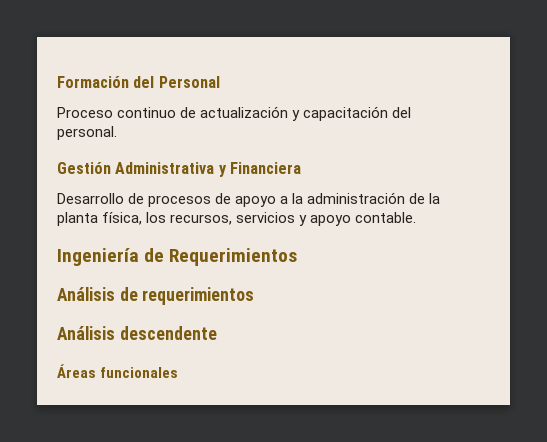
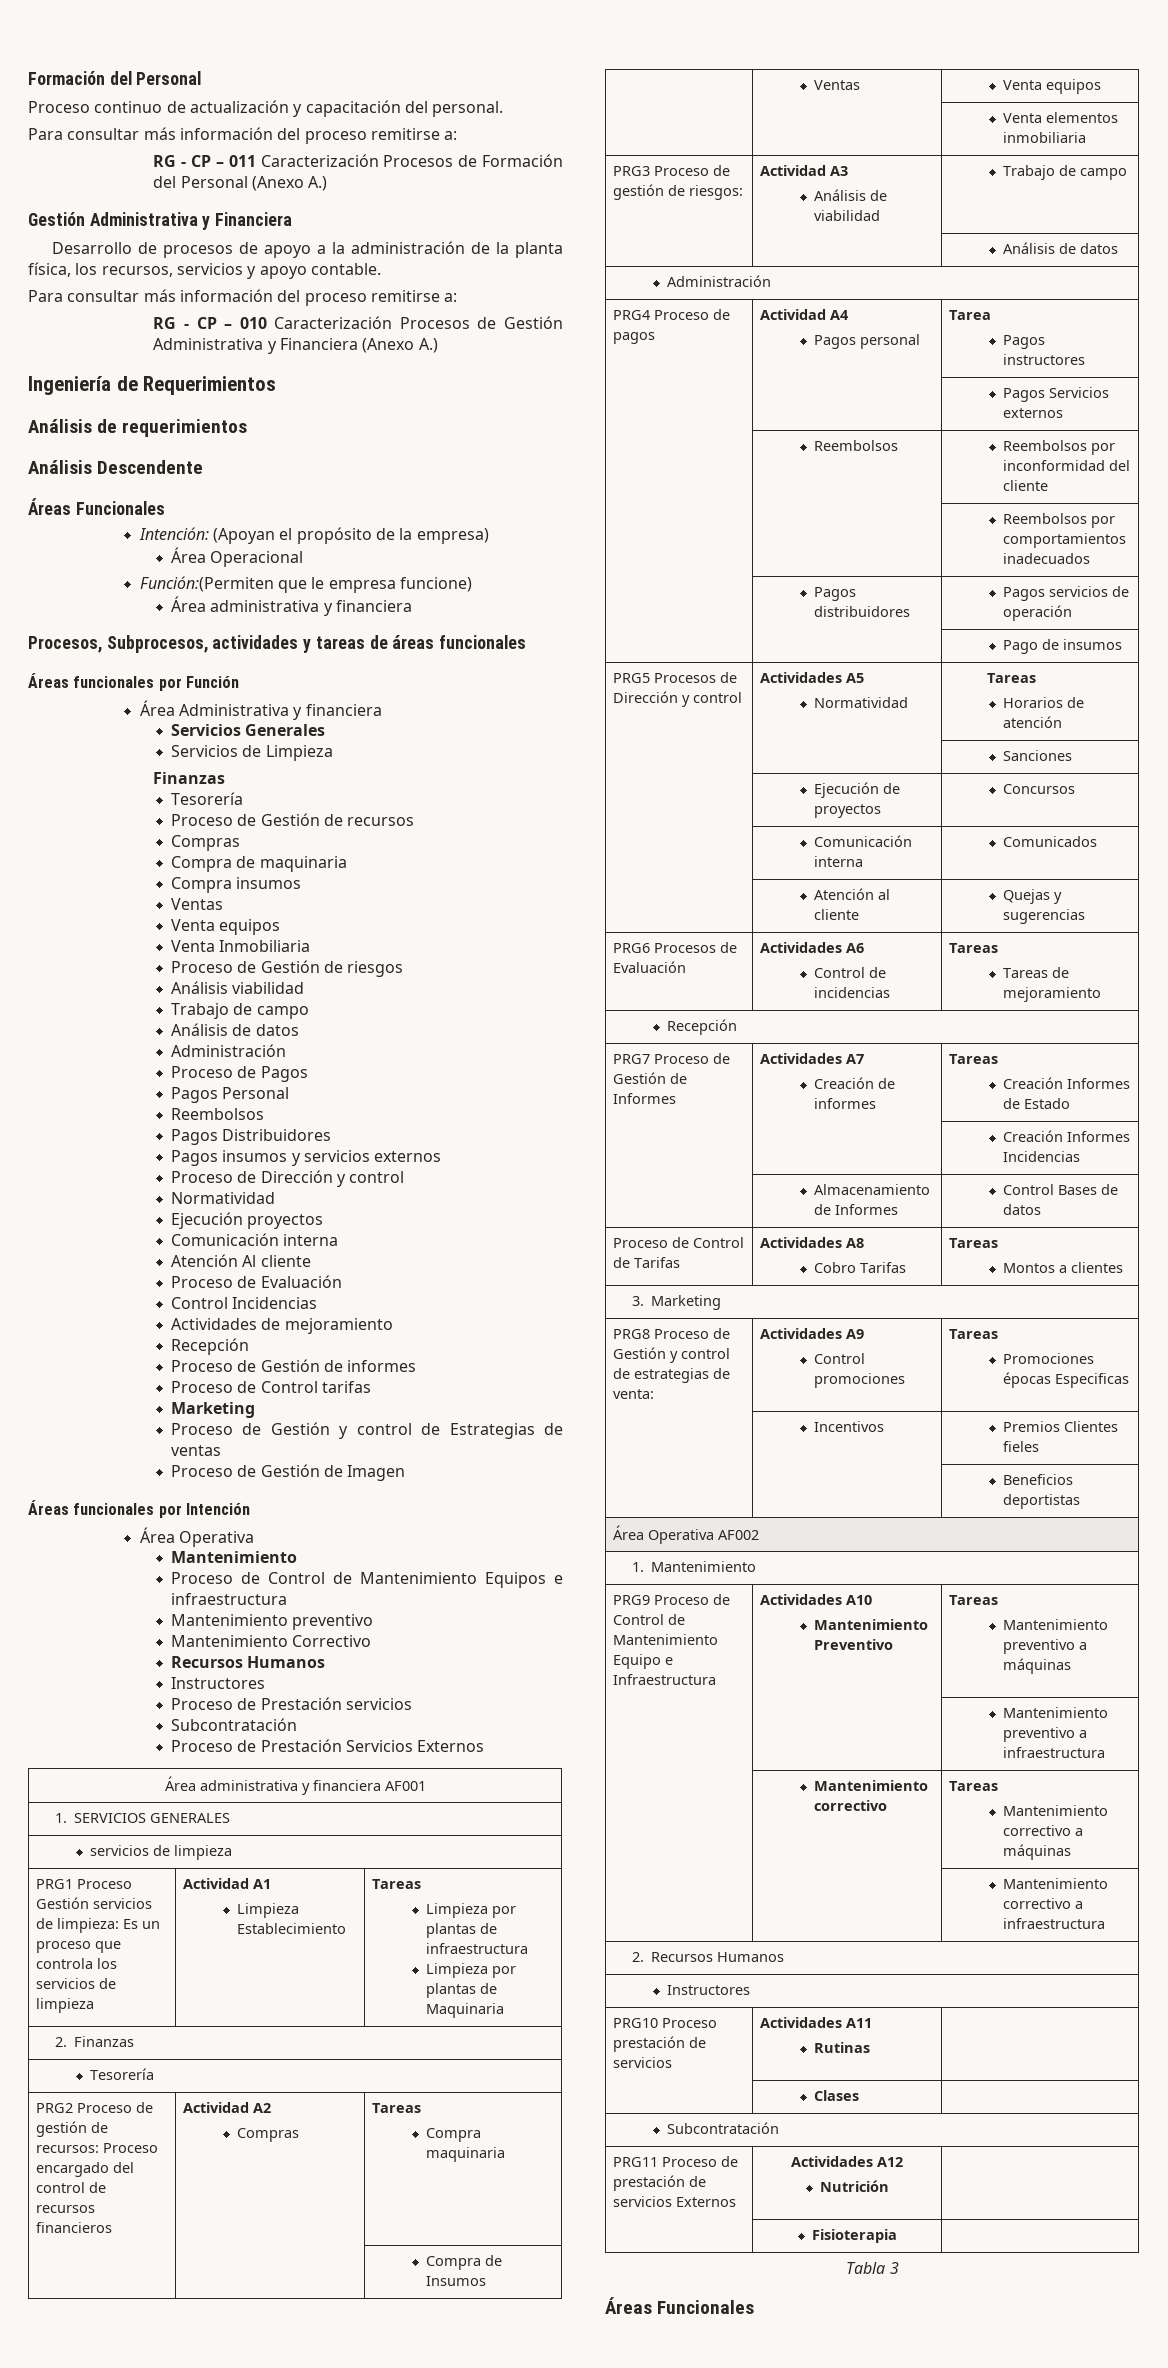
  Proceso continuo de actualización y capacitación del personal.
+ Para consultar más información del proceso remitirse a:
+ RG - CP – 011 Caracterización Procesos de Formación del Personal (Anexo A.)
  Desarrollo de procesos de apoyo a la administración de la planta física, los recursos, servicios y apoyo contable.
+ Para consultar más información del proceso remitirse a:
+ RG - CP – 010 Caracterización Procesos de Gestión Administrativa y Financiera (Anexo A.)
- Análisis descendente
- Áreas funcionales
+ Análisis Descendente
+ Áreas Funcionales
+ Intención: (Apoyan el propósito de la empresa)
+ Área Operacional
+ Función:(Permiten que le empresa funcione)
+ Área administrativa y financiera
+ Procesos, Subprocesos, actividades y tareas de áreas funcionales
+ Áreas funcionales por Función
+ Área Administrativa y financiera
+ Servicios Generales
+ Servicios de Limpieza
+ Finanzas
+ Tesorería
+ Proceso de Gestión de recursos
+ Compras
+ Compra de maquinaria
+ Compra insumos
+ Ventas
+ Venta equipos
+ Venta Inmobiliaria
+ Proceso de Gestión de riesgos
+ Análisis viabilidad
+ Trabajo de campo
+ Análisis de datos
+ Administración
+ Proceso de Pagos
+ Pagos Personal
+ Reembolsos
+ Pagos Distribuidores
+ Pagos insumos y servicios externos
+ Proceso de Dirección y control
+ Normatividad
+ Ejecución proyectos
+ Comunicación interna
+ Atención Al cliente
+ Proceso de Evaluación
+ Control Incidencias
+ Actividades de mejoramiento
+ Recepción
+ Proceso de Gestión de informes
+ Proceso de Control tarifas
+ Marketing
+ Proceso de Gestión y control de Estrategias de ventas
+ Proceso de Gestión de Imagen
+ Áreas funcionales por Intención
+ Área Operativa
+ Mantenimiento
+ Proceso de Control de Mantenimiento Equipos e infraestructura
+ Mantenimiento preventivo
+ Mantenimiento Correctivo
+ Recursos Humanos
+ Instructores
+ Proceso de Prestación servicios
+ Subcontratación
+ Proceso de Prestación Servicios Externos
+ Área administrativa y financiera AF001
+ 1. SERVICIOS GENERALES
+ servicios de limpieza
+ PRG1 Proceso Gestión servicios de limpieza: Es un proceso que controla los servicios de limpieza | Actividad A1
+ Limpieza Establecimiento | Tareas
+ Limpieza por plantas de infraestructura
+ Limpieza por plantas de Maquinaria
+ 2. Finanzas
+ Tesorería
+ PRG2 Proceso de gestión de recursos: Proceso encargado del control de recursos financieros | Actividad A2
+ Compras | Tareas
+ Compra maquinaria
+ | | Compra de Insumos
+ | Ventas | Venta equipos
+ | | Venta elementos inmobiliaria
+ PRG3 Proceso de gestión de riesgos: | Actividad A3
+ Análisis de viabilidad | Trabajo de campo
+ | | Análisis de datos
+ Administración
+ PRG4 Proceso de pagos | Actividad A4
+ Pagos personal | Tarea
+ Pagos instructores
+ | | Pagos Servicios externos
+ | Reembolsos | Reembolsos por inconformidad del cliente
+ | | Reembolsos por comportamientos inadecuados
+ | Pagos distribuidores | Pagos servicios de operación
+ | | Pago de insumos
+ PRG5 Procesos de Dirección y control | Actividades A5
+ Normatividad | Tareas
+ Horarios de atención
+ | | Sanciones
+ | Ejecución de proyectos | Concursos
+ | Comunicación interna | Comunicados
+ | Atención al cliente | Quejas y sugerencias
+ PRG6 Procesos de Evaluación | Actividades A6
+ Control de incidencias | Tareas
+ Tareas de mejoramiento
+ Recepción
+ PRG7 Proceso de Gestión de Informes | Actividades A7
+ Creación de informes | Tareas
+ Creación Informes de Estado
+ | | Creación Informes Incidencias
+ | Almacenamiento de Informes | Control Bases de datos
+ Proceso de Control de Tarifas | Actividades A8
+ Cobro Tarifas | Tareas
+ Montos a clientes
+ 3. Marketing
+ PRG8 Proceso de Gestión y control de estrategias de venta: | Actividades A9
+ Control promociones | Tareas
+ Promociones épocas Especificas
+ | Incentivos | Premios Clientes fieles
+ | | Beneficios deportistas
+ Área Operativa AF002
+ 1. Mantenimiento
+ PRG9 Proceso de Control de Mantenimiento Equipo e Infraestructura | Actividades A10
+ Mantenimiento Preventivo | Tareas
+ Mantenimiento preventivo a máquinas
+ | | Mantenimiento preventivo a infraestructura
+ | Mantenimiento correctivo | Tareas
+ Mantenimiento correctivo a máquinas
+ | | Mantenimiento correctivo a infraestructura
+ 2. Recursos Humanos
+ Instructores
+ PRG10 Proceso prestación de servicios | Actividades A11
+ Rutinas |
+ | Clases |
+ Subcontratación
+ PRG11 Proceso de prestación de servicios Externos | Actividades A12
+ Nutrición |
+ | Fisioterapia |
+ Tabla 3
+ Áreas Funcionales

